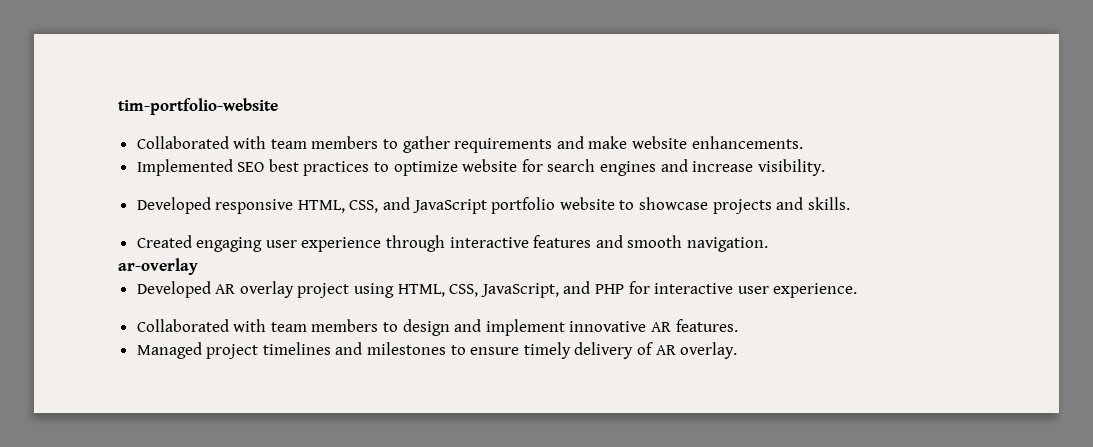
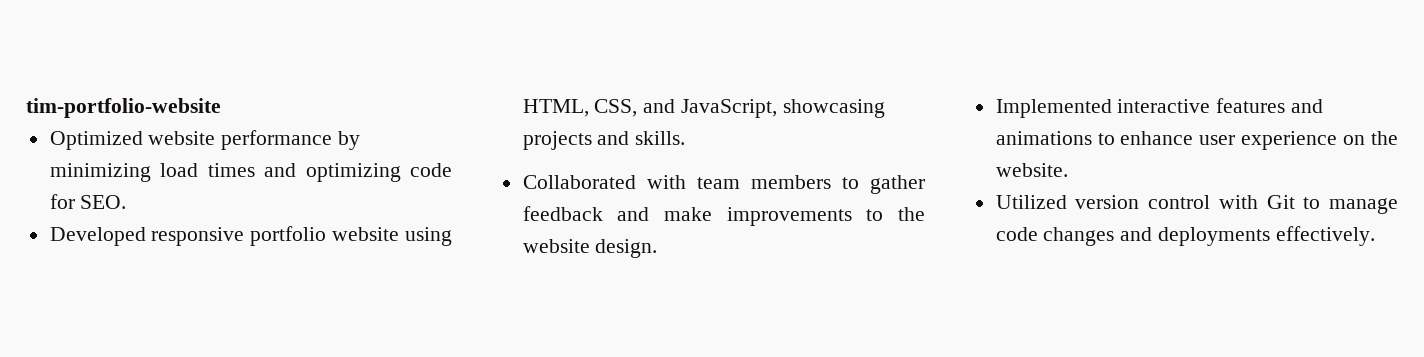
+ Optimized website performance by minimizing load times and optimizing code for SEO.
+ Developed responsive portfolio website using HTML, CSS, and JavaScript, showcasing projects and skills.
- Collaborated with team members to gather requirements and make website enhancements.
- Implemented SEO best practices to optimize website for search engines and increase visibility.
- Developed responsive HTML, CSS, and JavaScript portfolio website to showcase projects and skills.
- Created engaging user experience through interactive features and smooth navigation.
- ar-overlay
- Developed AR overlay project using HTML, CSS, JavaScript, and PHP for interactive user experience.
- Collaborated with team members to design and implement innovative AR features.
- Managed project timelines and milestones to ensure timely delivery of AR overlay.
+ Collaborated with team members to gather feedback and make improvements to the website design.
+ Implemented interactive features and animations to enhance user experience on the website.
+ Utilized version control with Git to manage code changes and deployments effectively.

